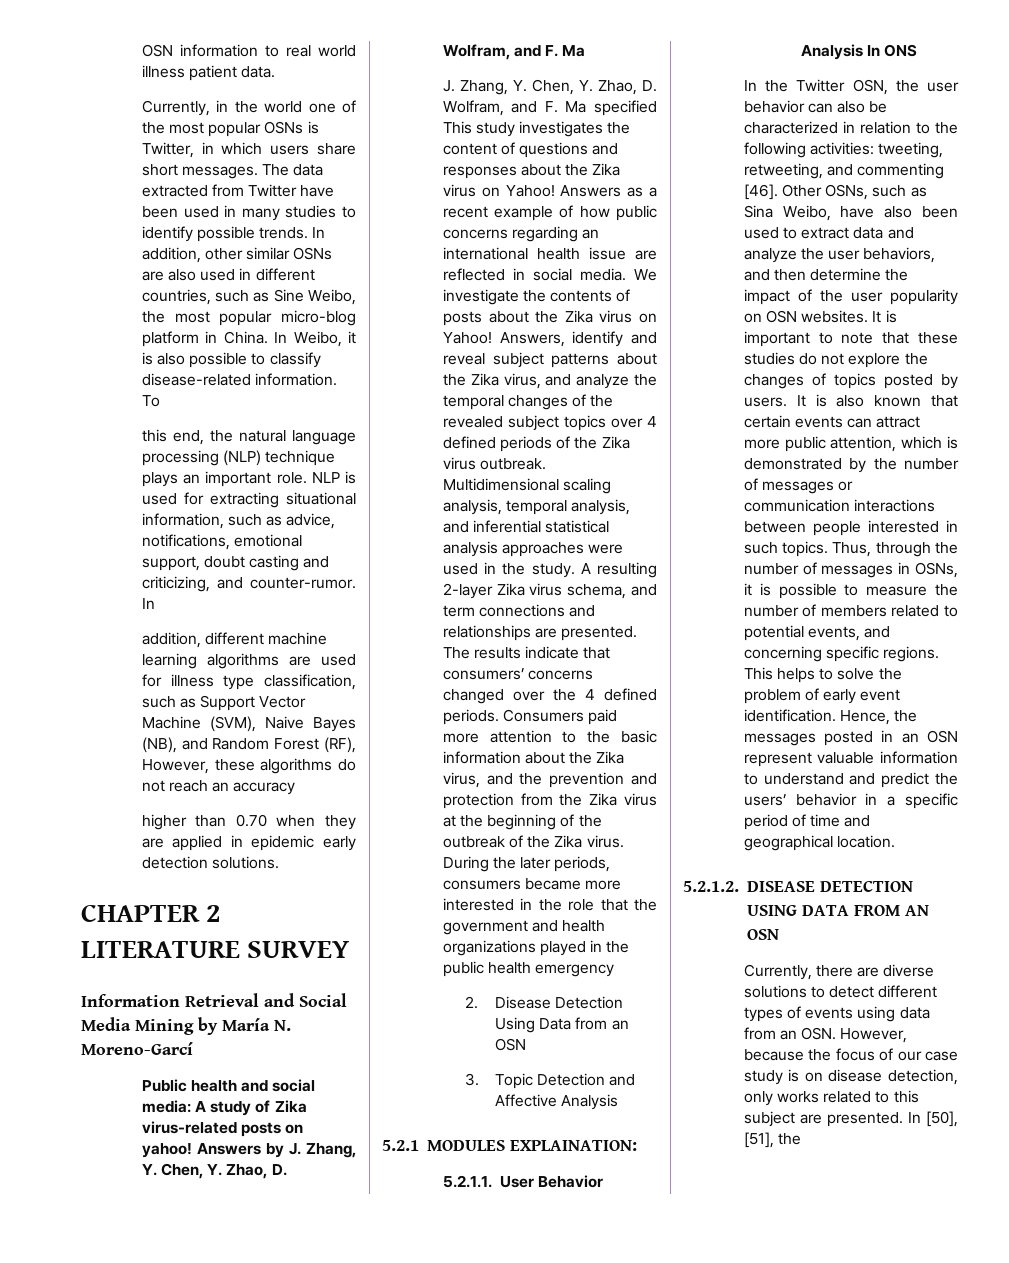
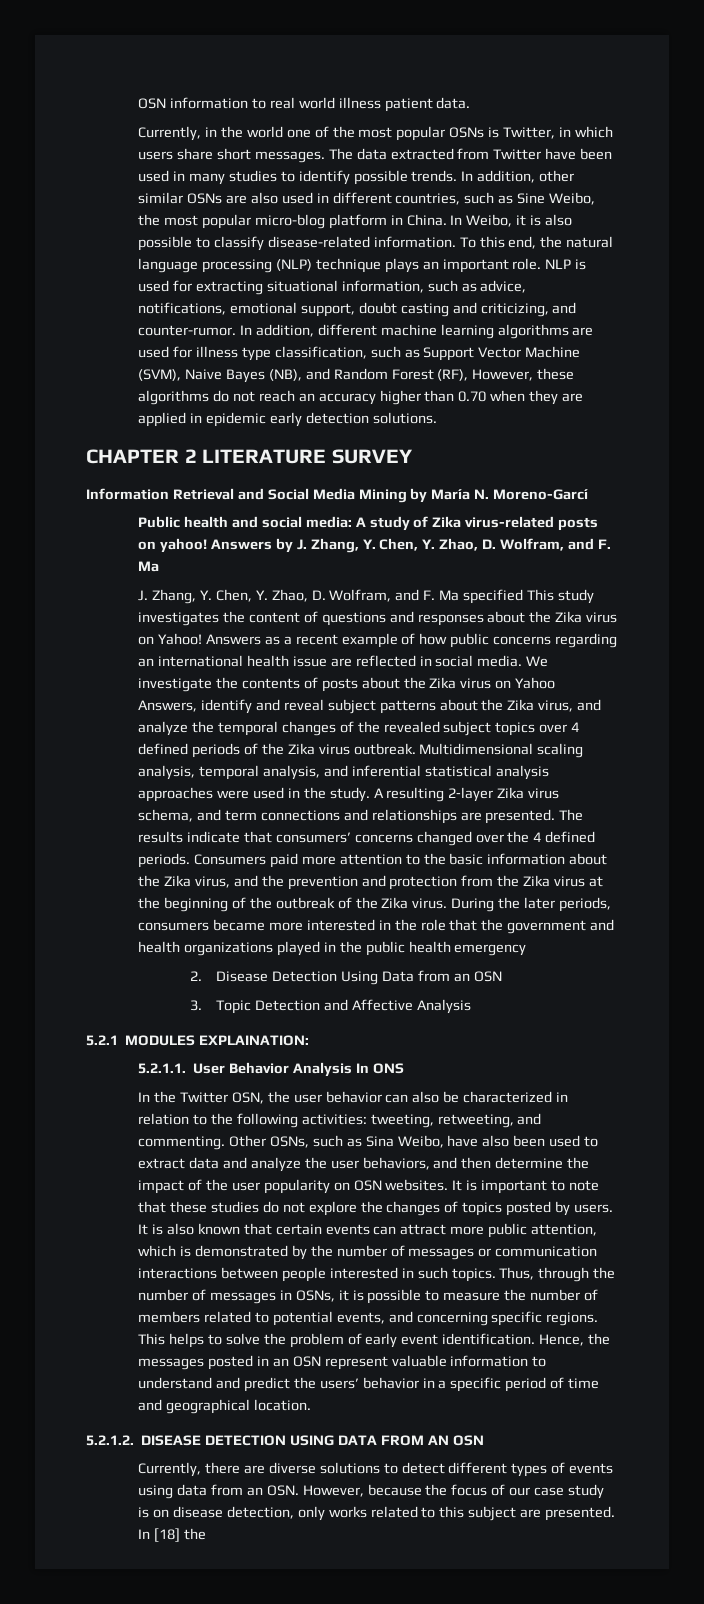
- To
- this end, the natural language processing (NLP) technique plays an important role.
+ To this end, the natural language processing (NLP) technique plays an important role.
- NLP is used for extracting situational information, such as advice, notifications, emotional support, doubt casting and criticizing, and counter-rumor. In
- addition, different machine learning algorithms are used for illness type classification, such as Support Vector Machine (SVM), Naive Bayes (NB), and Random Forest (RF), However, these algorithms do not reach an accuracy
- higher than 0.70 when they are applied in epidemic early detection solutions.
+ NLP is used for extracting situational information, such as advice, notifications, emotional support, doubt casting and criticizing, and counter-rumor. In addition, different machine learning algorithms are used for illness type classification, such as Support Vector Machine (SVM), Naive Bayes (NB), and Random Forest (RF), However, these algorithms do not reach an accuracy higher than 0.70 when they are applied in epidemic early detection solutions.
- We investigate the contents of posts about the Zika virus on Yahoo! Answers, identify and reveal subject patterns about the Zika virus, and analyze the temporal changes of the revealed subject topics over 4 defined periods of the Zika virus outbreak.
+ We investigate the contents of posts about the Zika virus on Yahoo Answers, identify and reveal subject patterns about the Zika virus, and analyze the temporal changes of the revealed subject topics over 4 defined periods of the Zika virus outbreak.
- In the Twitter OSN, the user behavior can also be characterized in relation to the following activities: tweeting, retweeting, and commenting [46].
+ In the Twitter OSN, the user behavior can also be characterized in relation to the following activities: tweeting, retweeting, and commenting.
- In [50], [51], the
+ In [18] the

